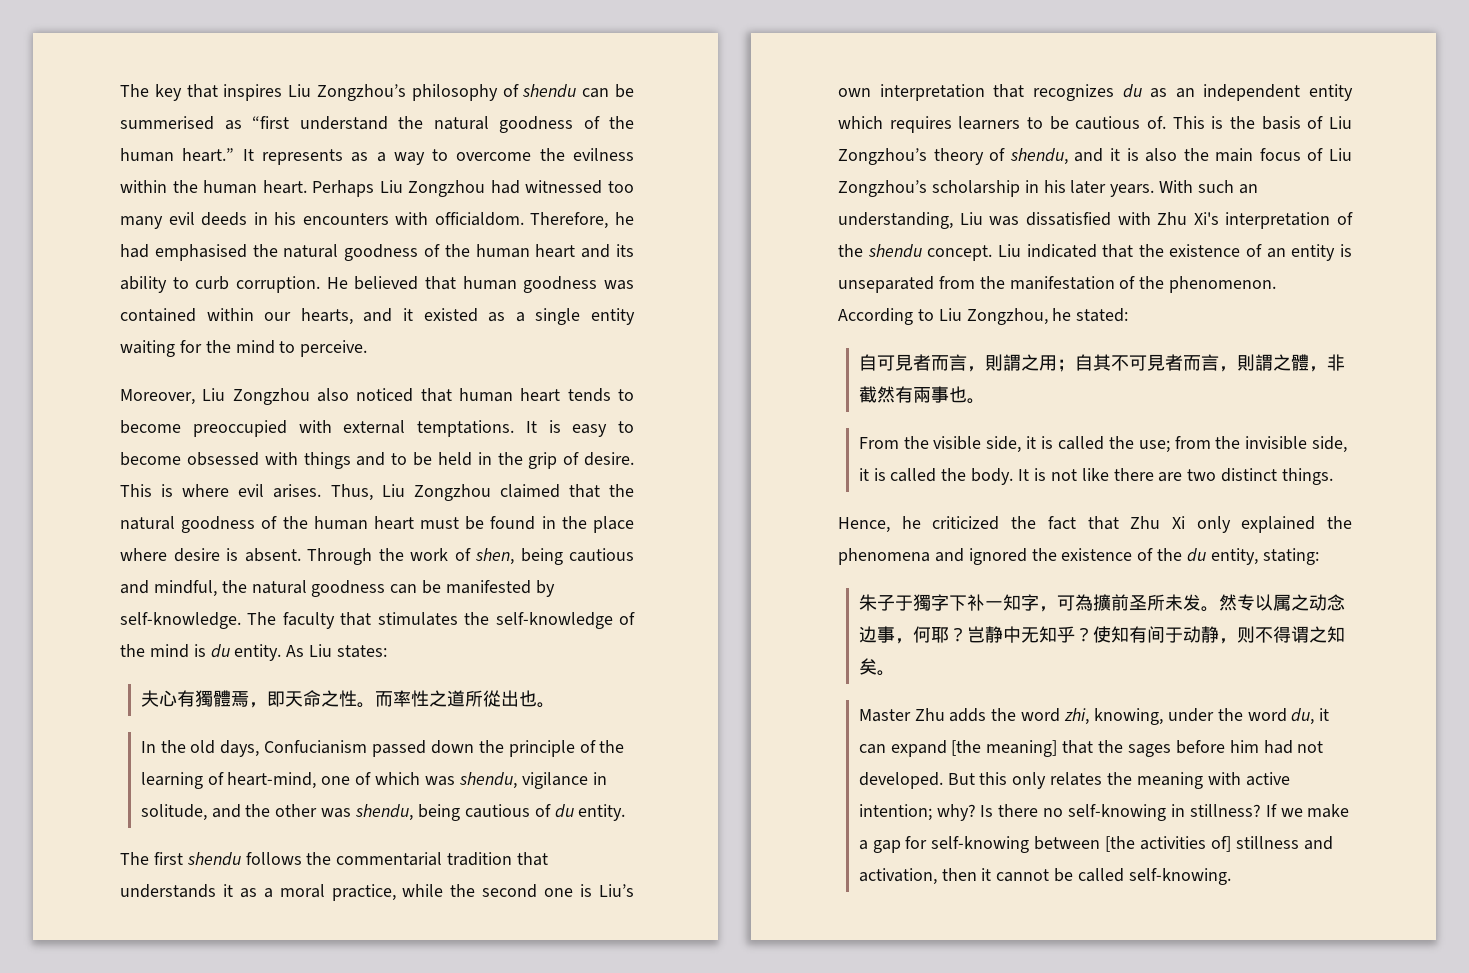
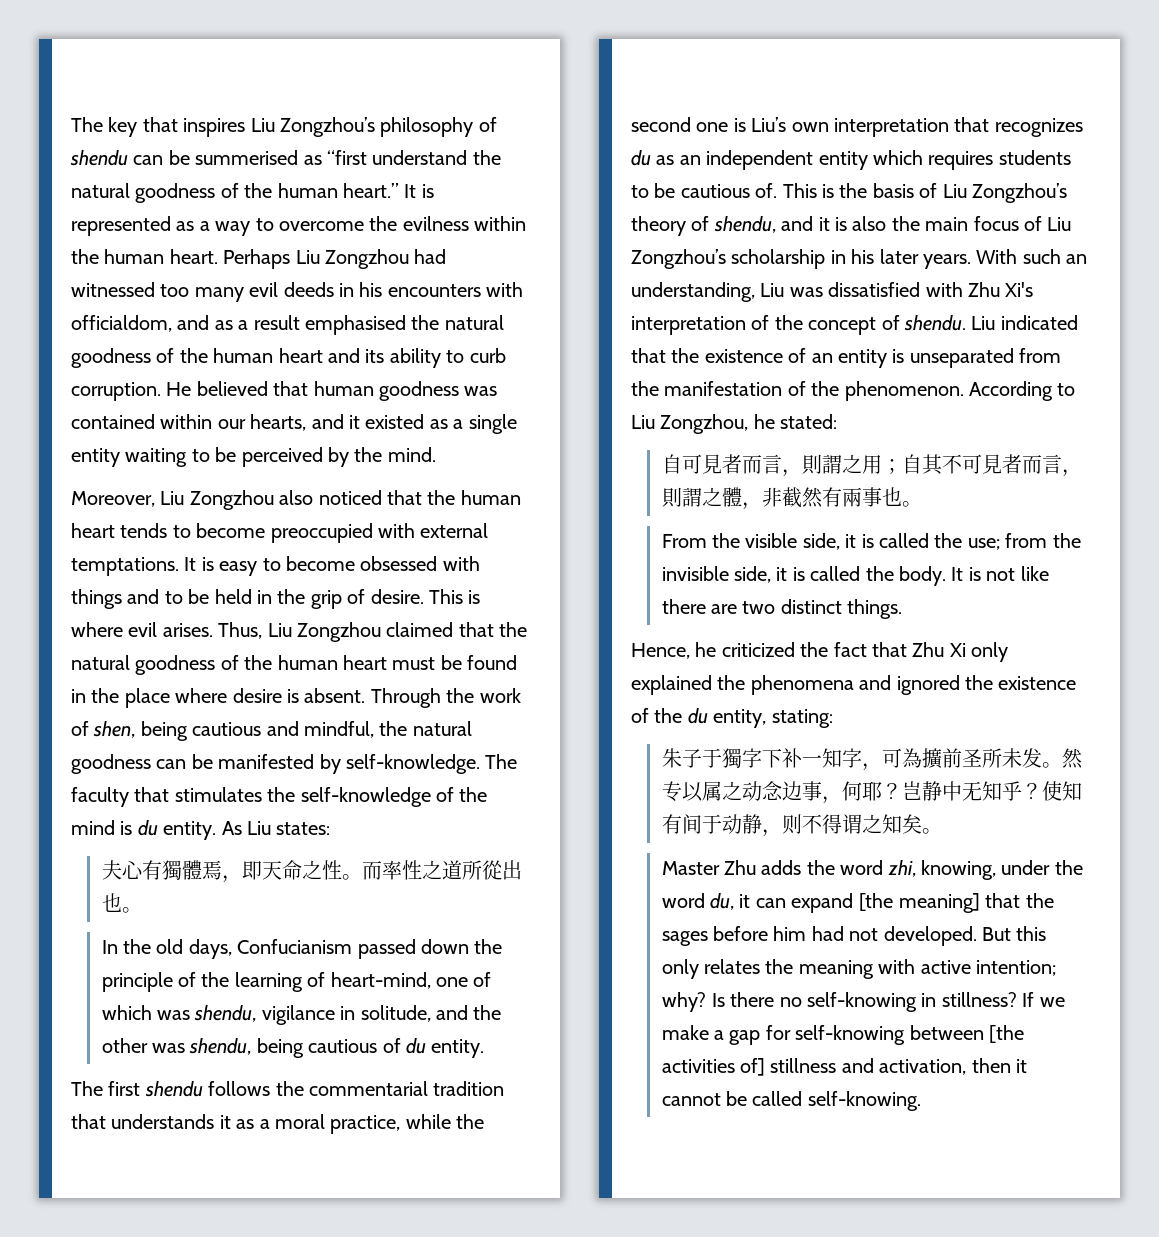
- It represents as a way to overcome the evilness within the human heart.
+ It is represented as a way to overcome the evilness within the human heart.
- Perhaps Liu Zongzhou had witnessed too many evil deeds in his encounters with officialdom. Therefore, he had emphasised the natural goodness of the human heart and its ability to curb corruption.
+ Perhaps Liu Zongzhou had witnessed too many evil deeds in his encounters with officialdom, and as a result emphasised the natural goodness of the human heart and its ability to curb corruption.
- He believed that human goodness was contained within our hearts, and it existed as a single entity waiting for the mind to perceive.
+ He believed that human goodness was contained within our hearts, and it existed as a single entity waiting to be perceived by the mind.
- Moreover, Liu Zongzhou also noticed that human heart tends to become preoccupied with external temptations.
+ Moreover, Liu Zongzhou also noticed that the human heart tends to become preoccupied with external temptations.
- The first shendu follows the commentarial tradition that understands it as a moral practice, while the second one is Liu’s own interpretation that recognizes du as an independent entity which requires learners to be cautious of.
+ The first shendu follows the commentarial tradition that understands it as a moral practice, while the second one is Liu’s own interpretation that recognizes du as an independent entity which requires students to be cautious of.
- With such an understanding, Liu was dissatisfied with Zhu Xi's interpretation of the shendu concept.
+ With such an understanding, Liu was dissatisfied with Zhu Xi's interpretation of the concept of shendu.

